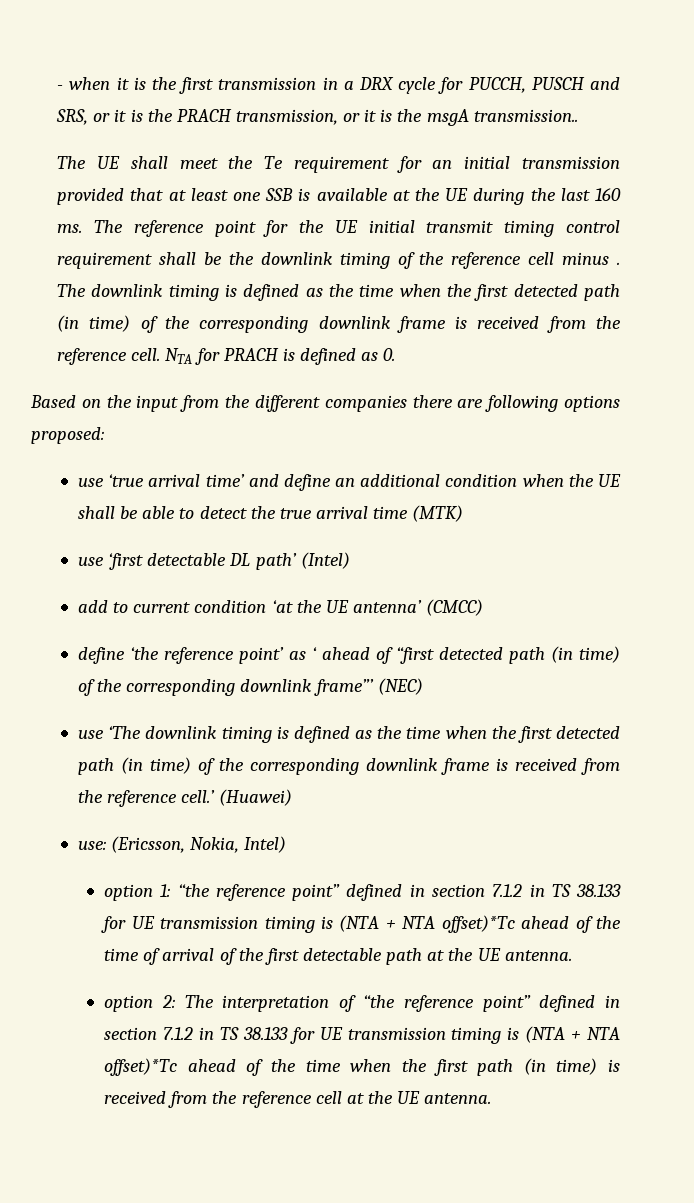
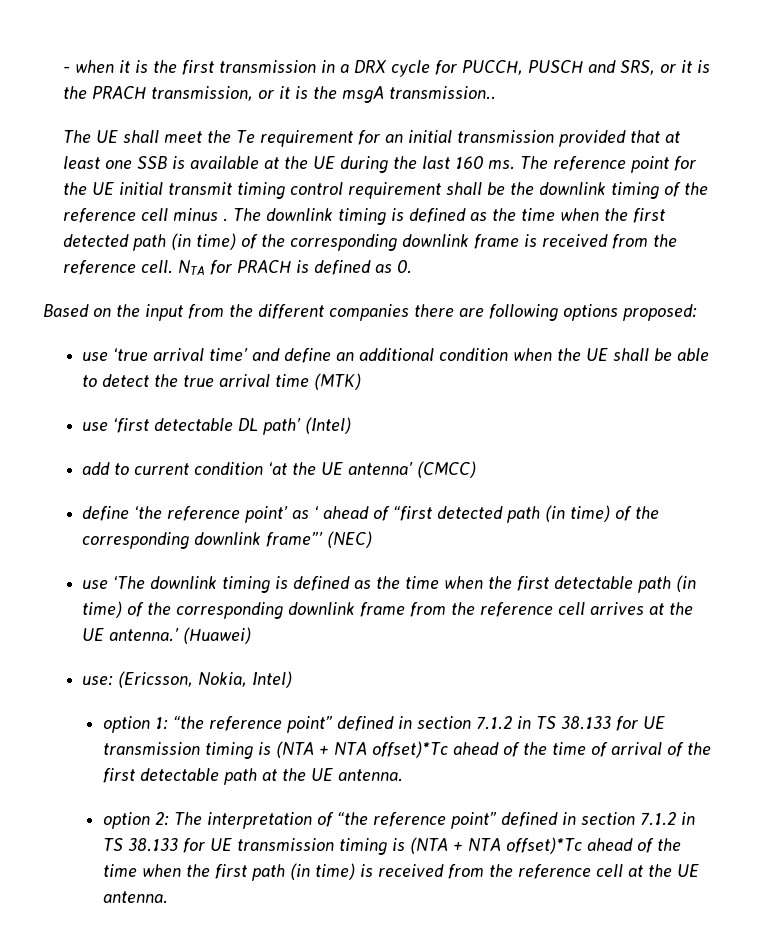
- use ‘The downlink timing is defined as the time when the first detected path (in time) of the corresponding downlink frame is received from the reference cell.’
+ use ‘The downlink timing is defined as the time when the first detectable path (in time) of the corresponding downlink frame from the reference cell arrives at the UE antenna.’

